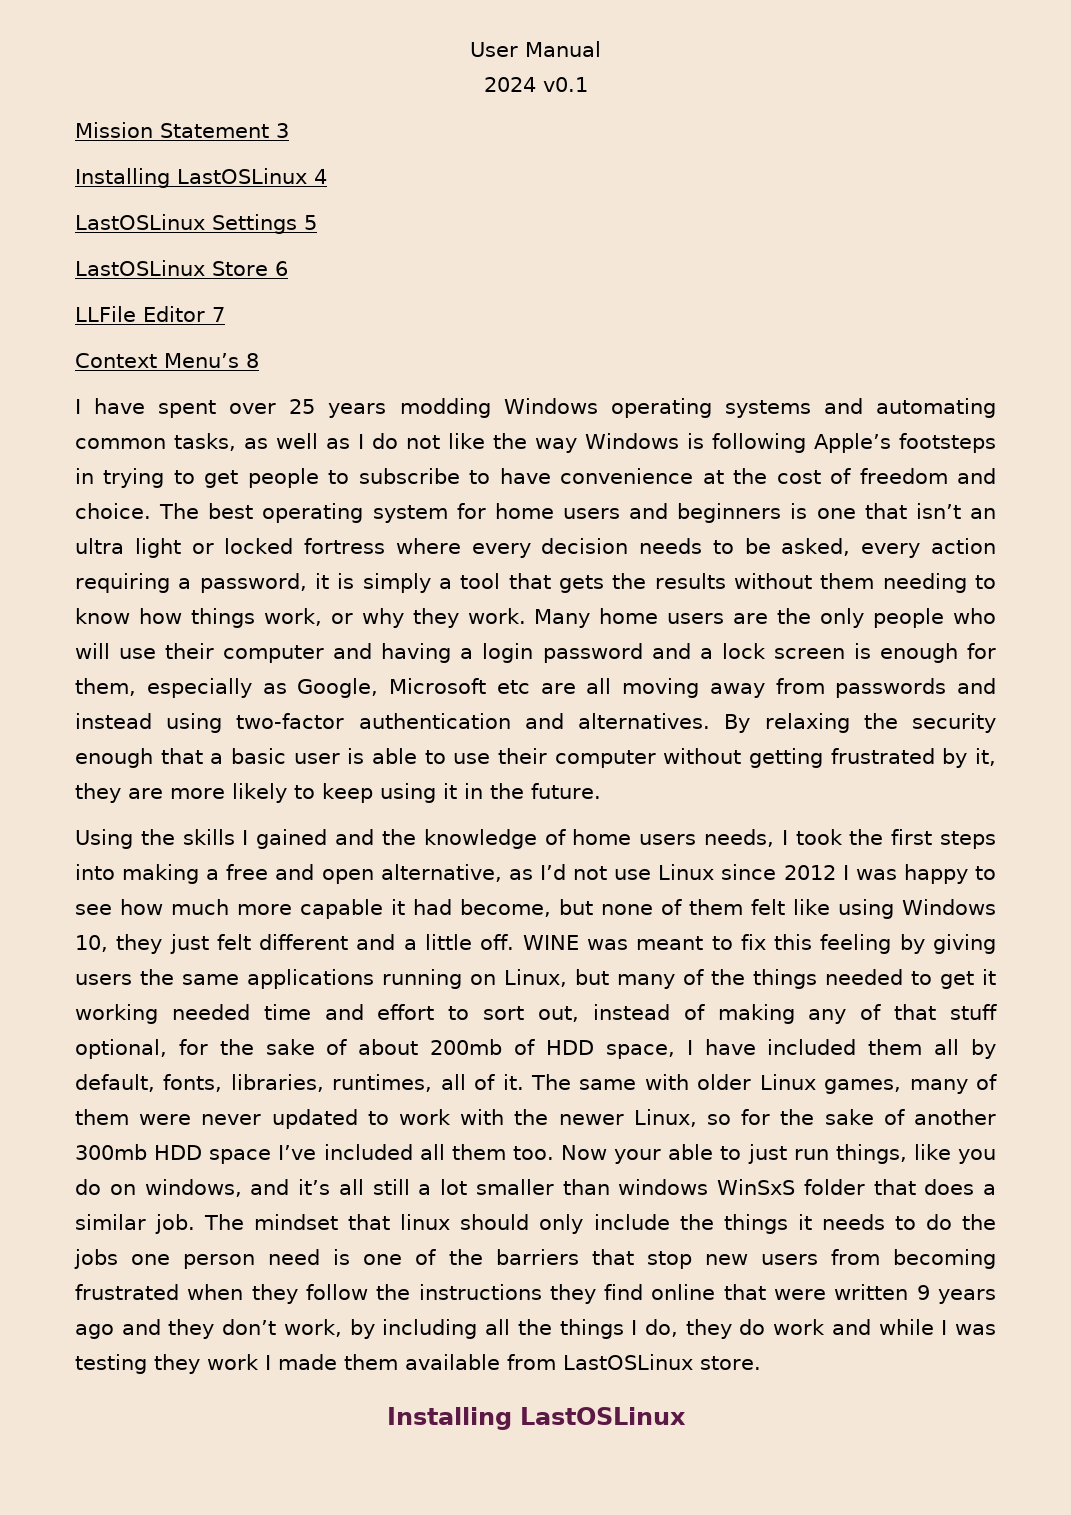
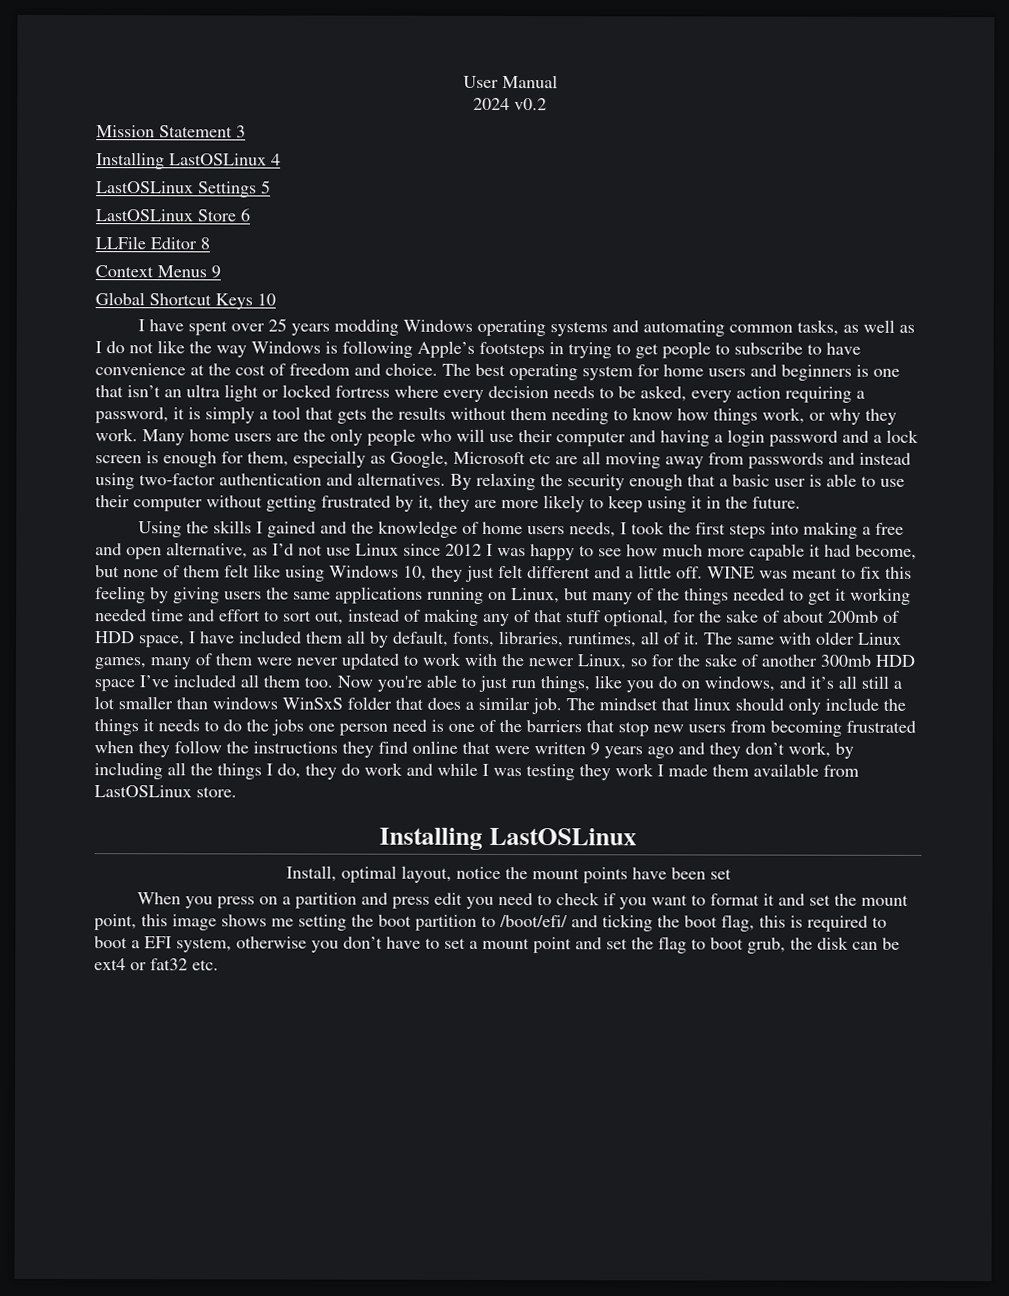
- 2024 v0.1
+ 2024 v0.2
- LLFile Editor 7
+ LLFile Editor 8
- Context Menu’s 8
+ Context Menus 9
+ Global Shortcut Keys 10
- Now your able to just run things, like you do on windows, and it’s all still a lot smaller than windows WinSxS folder that does a similar job.
+ Now you're able to just run things, like you do on windows, and it’s all still a lot smaller than windows WinSxS folder that does a similar job.
+ Install, optimal layout, notice the mount points have been set
+ When you press on a partition and press edit you need to check if you want to format it and set the mount point, this image shows me setting the boot partition to /boot/efi/ and ticking the boot flag, this is required to boot a EFI system, otherwise you don’t have to set a mount point and set the flag to boot grub, the disk can be ext4 or fat32 etc.

